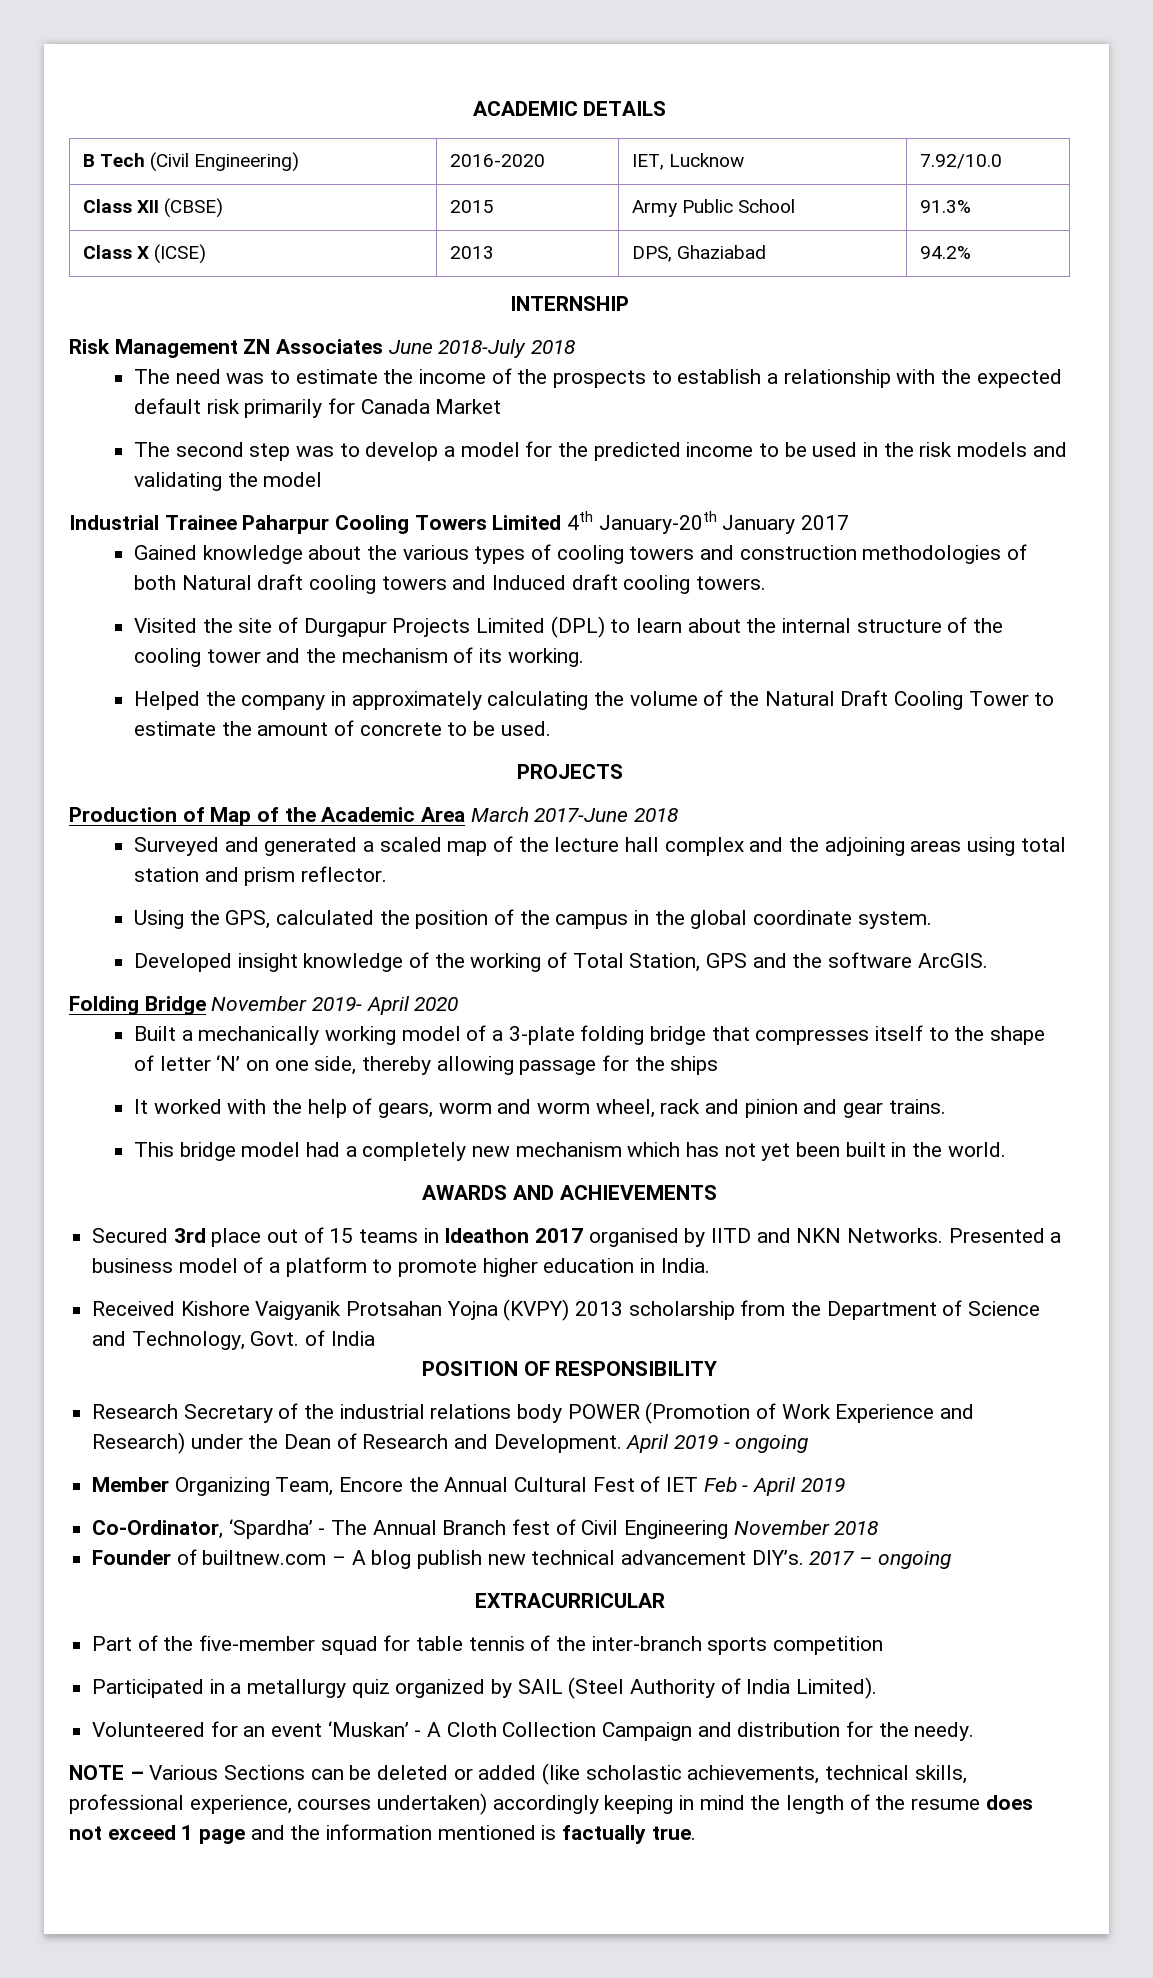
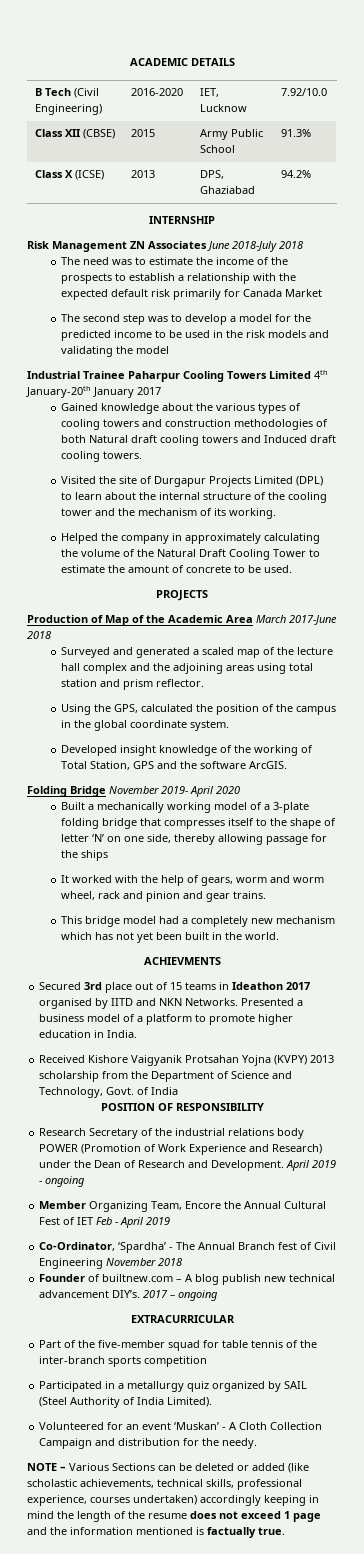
- AWARDS AND ACHIEVEMENTS
+ ACHIEVMENTS

